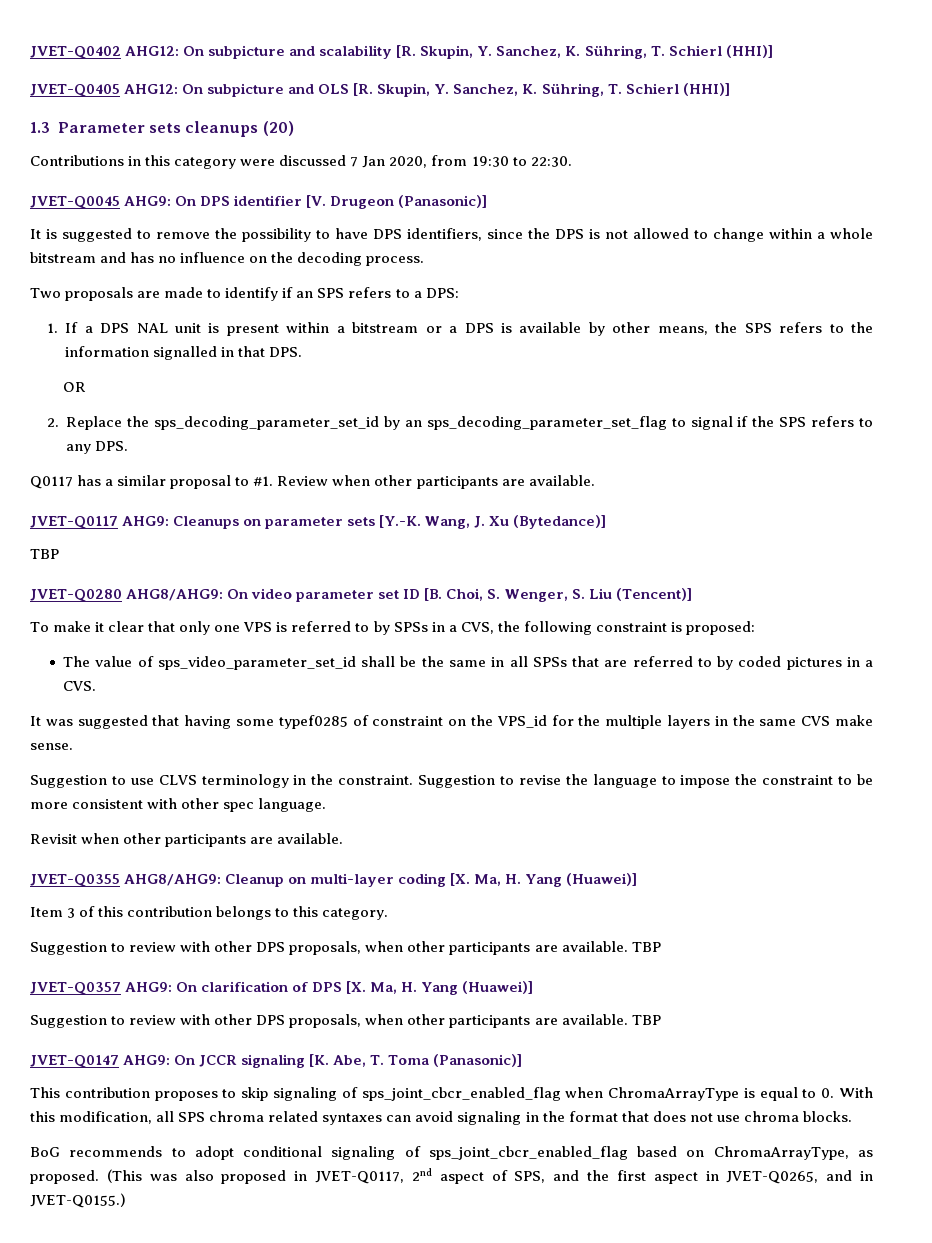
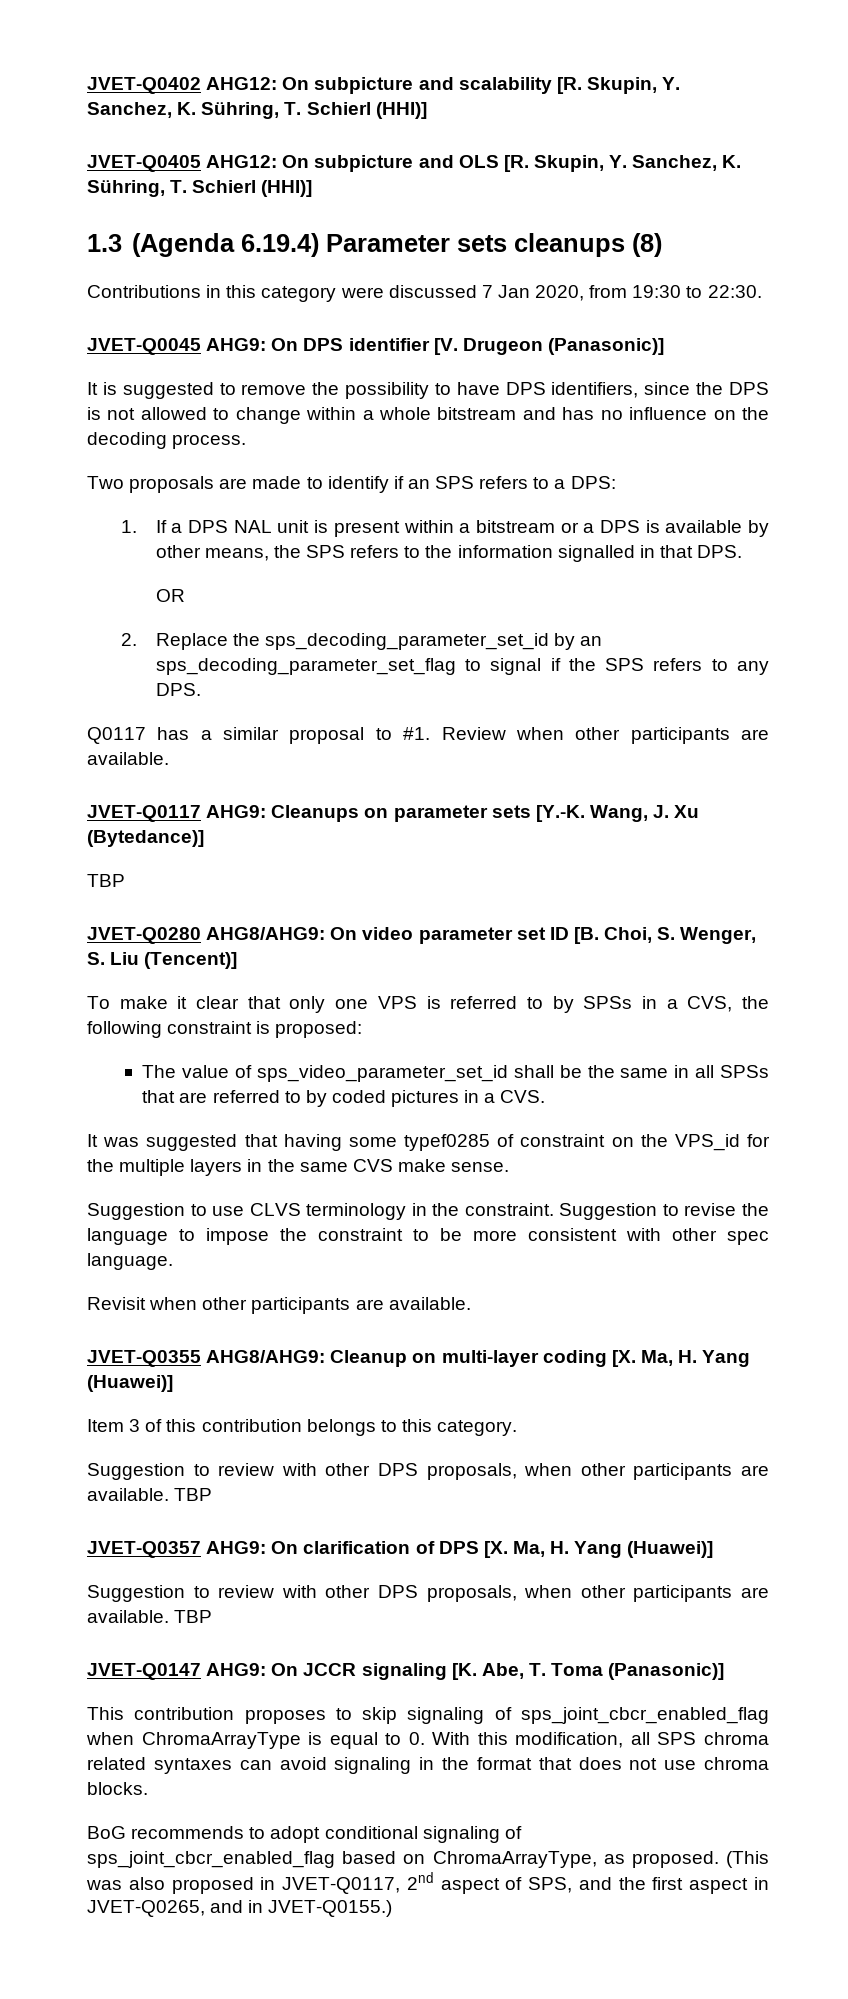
- 1.3 Parameter sets cleanups (20)
+ 1.3 (Agenda 6.19.4) Parameter sets cleanups (8)

